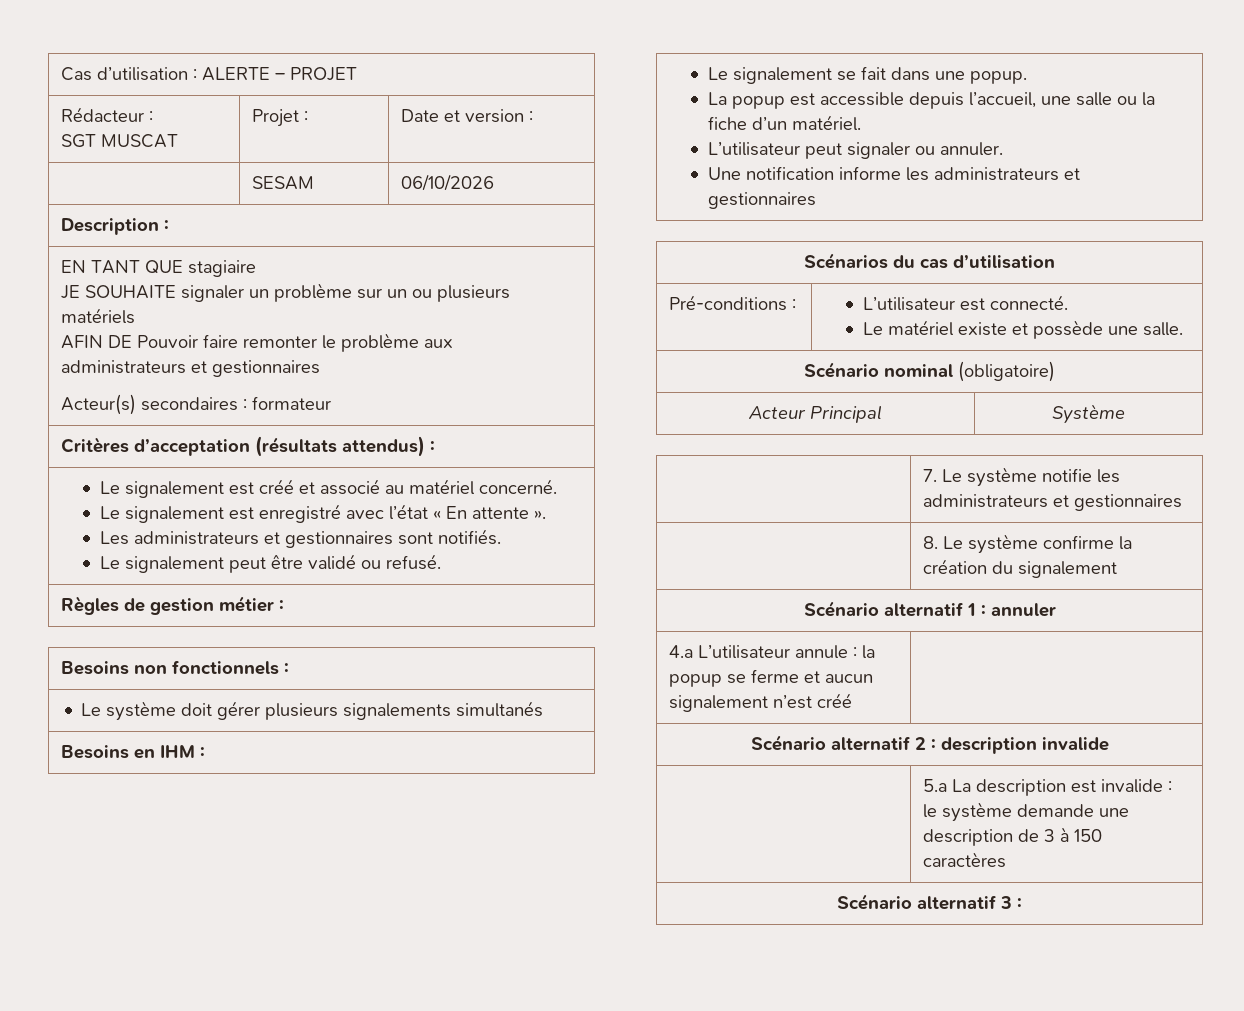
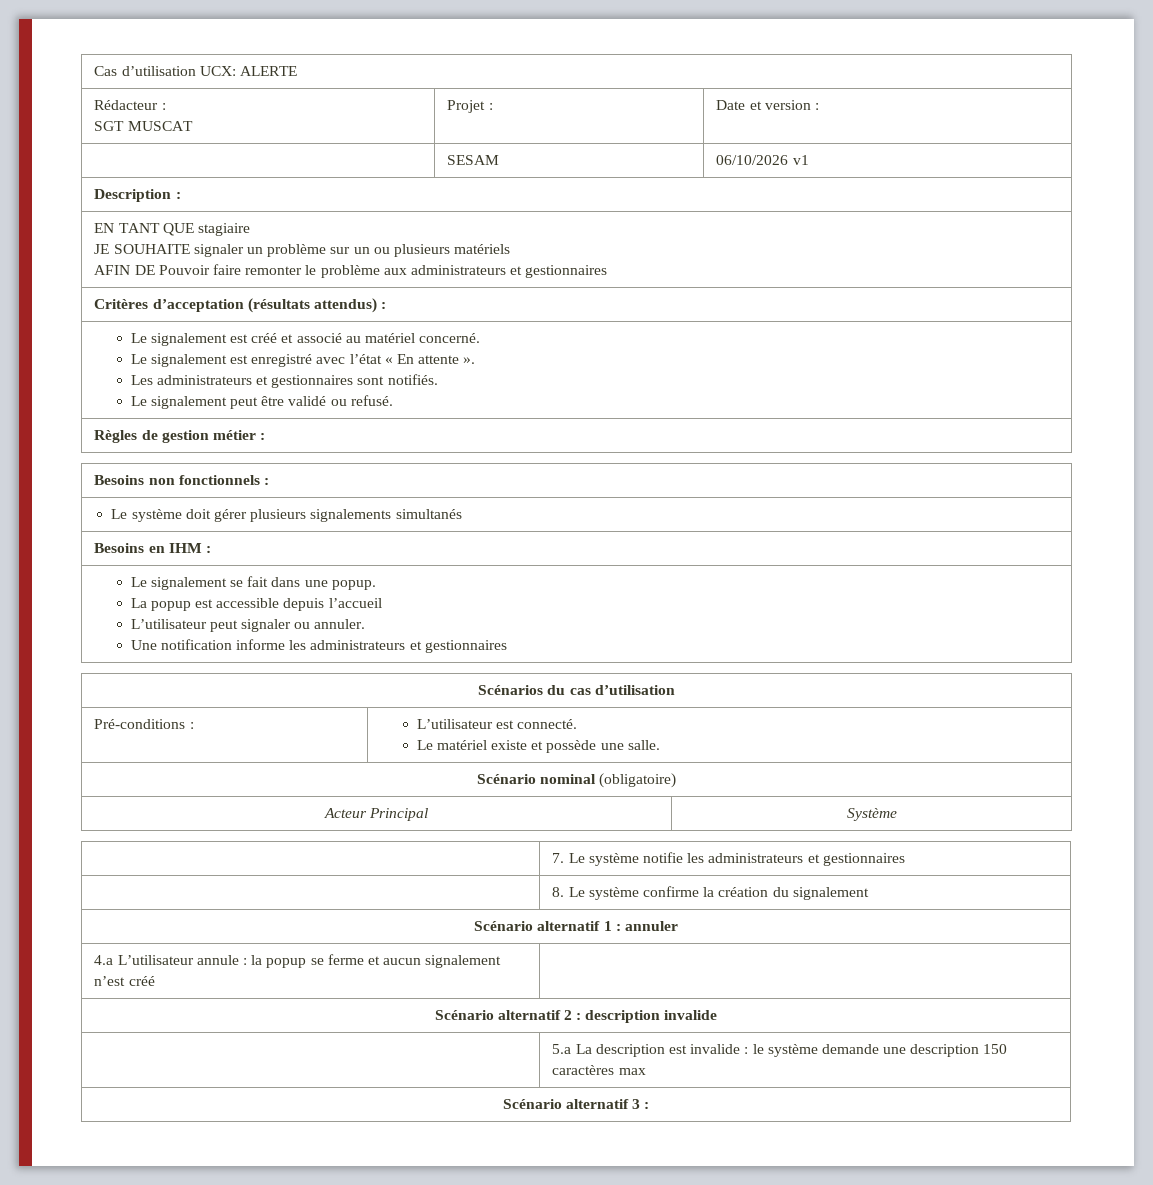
- Cas d’utilisation : ALERTE – PROJET
+ Cas d’utilisation UCX: ALERTE
- | SESAM | 06/10/2026
+ | SESAM | 06/10/2026 v1
  EN TANT QUE stagiaire
  JE SOUHAITE signaler un problème sur un ou plusieurs matériels
  AFIN DE Pouvoir faire remonter le problème aux administrateurs et gestionnaires
- Acteur(s) secondaires : formateur
  Le signalement se fait dans une popup.
- La popup est accessible depuis l’accueil, une salle ou la fiche d’un matériel.
+ La popup est accessible depuis l’accueil
- | 5.a La description est invalide : le système demande une description de 3 à 150 caractères
+ | 5.a La description est invalide : le système demande une description 150 caractères max

